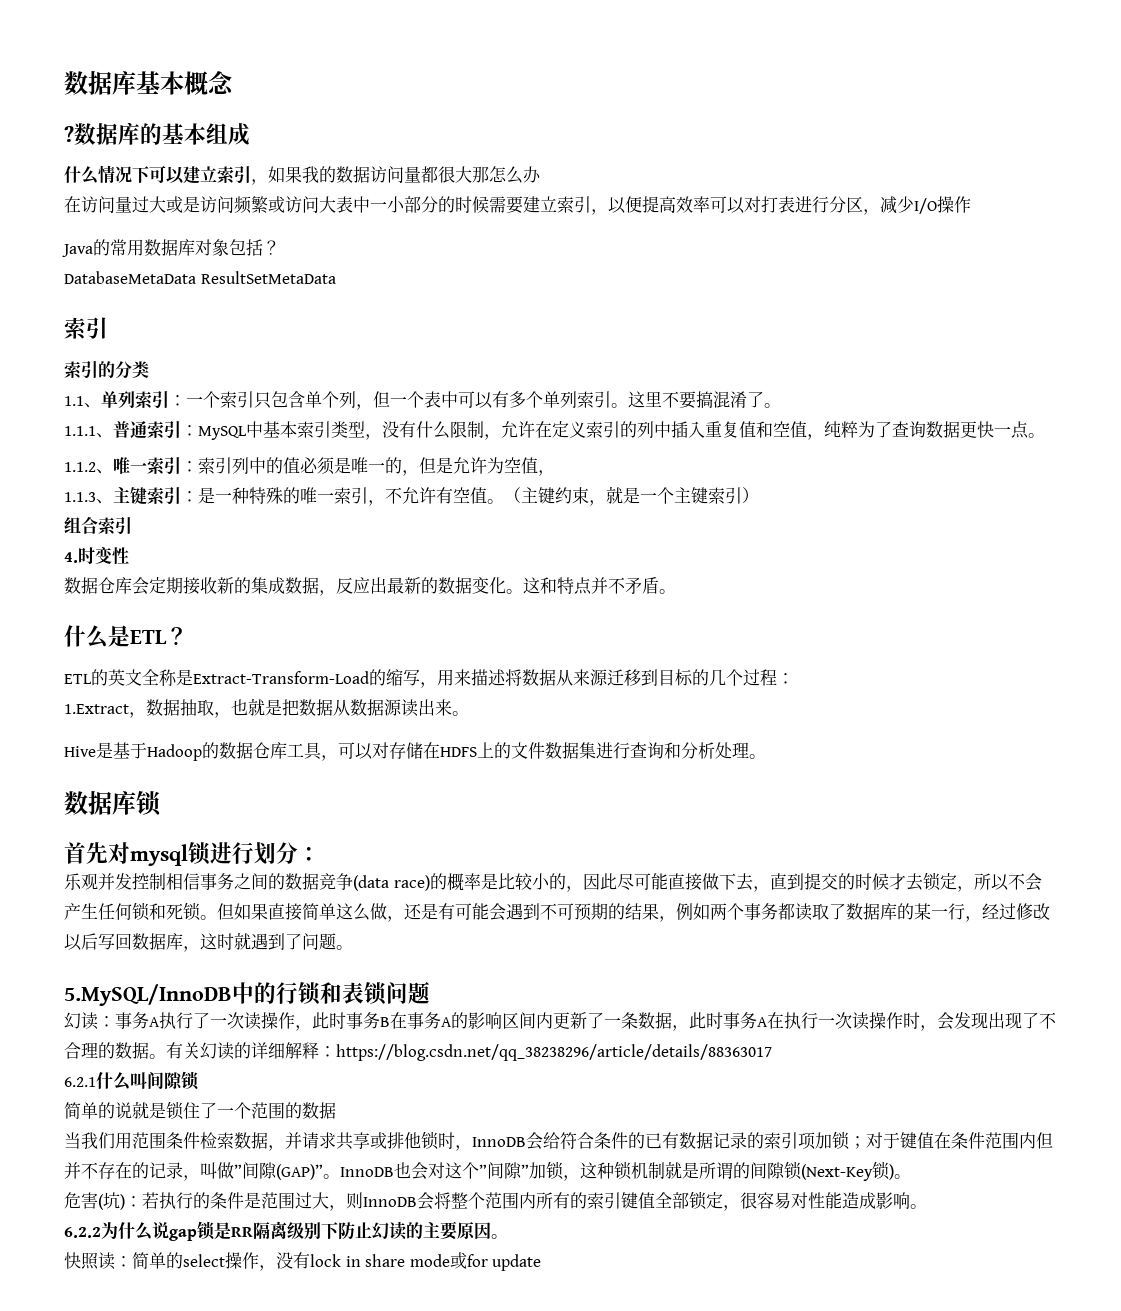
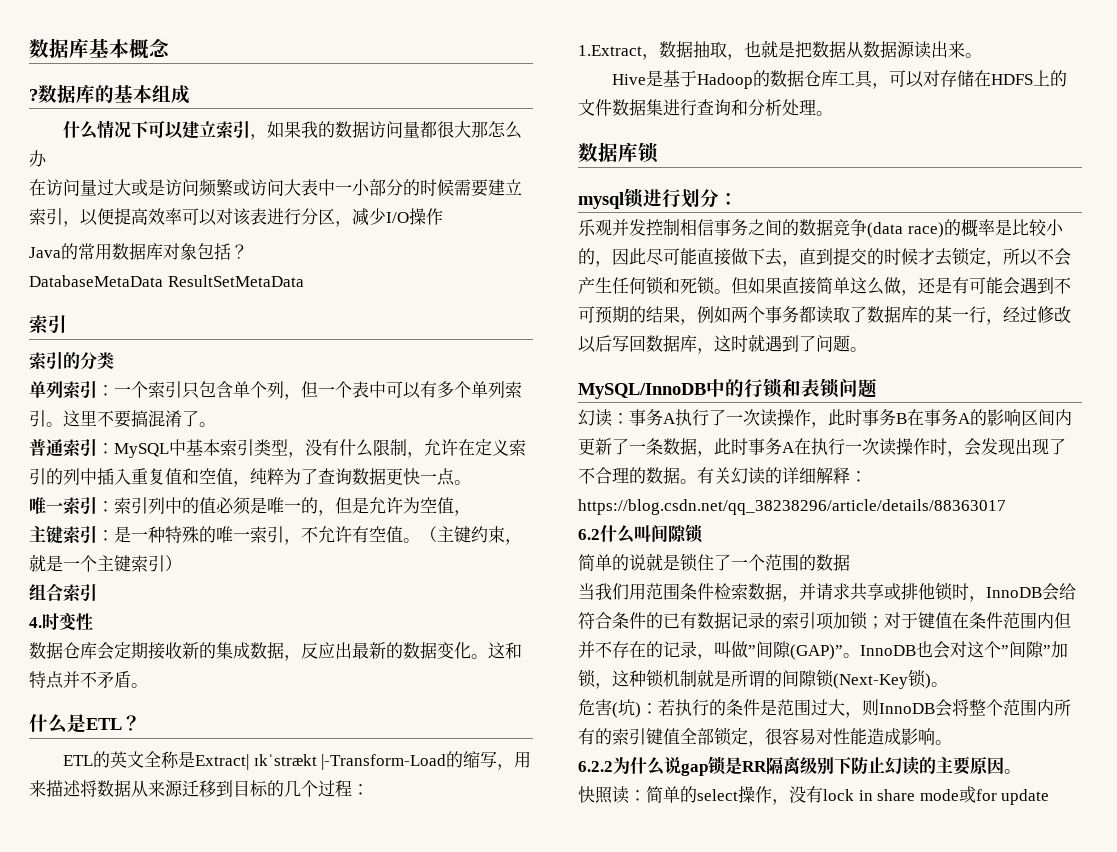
- 在访问量过大或是访问频繁或访问大表中一小部分的时候需要建立索引，以便提高效率可以对打表进行分区，减少I/O操作
+ 在访问量过大或是访问频繁或访问大表中一小部分的时候需要建立索引，以便提高效率可以对该表进行分区，减少I/O操作
- 1.1、单列索引：一个索引只包含单个列，但一个表中可以有多个单列索引。
+ 单列索引：一个索引只包含单个列，但一个表中可以有多个单列索引。
- 1.1.1、普通索引：MySQL中基本索引类型，没有什么限制，允许在定义索引的列中插入重复值和空值，纯粹为了查询数据更快一点。
+ 普通索引：MySQL中基本索引类型，没有什么限制，允许在定义索引的列中插入重复值和空值，纯粹为了查询数据更快一点。
- 1.1.2、唯一索引：索引列中的值必须是唯一的，但是允许为空值，
+ 唯一索引：索引列中的值必须是唯一的，但是允许为空值，
- 1.1.3、主键索引：是一种特殊的唯一索引，不允许有空值。
+ 主键索引：是一种特殊的唯一索引，不允许有空值。
- ETL的英文全称是Extract-Transform-Load的缩写，用来描述将数据从来源迁移到目标的几个过程：
+ ETL的英文全称是Extract| ɪkˈstrækt |-Transform-Load的缩写，用来描述将数据从来源迁移到目标的几个过程：
- 首先对mysql锁进行划分：
+ mysql锁进行划分：
- 5.MySQL/InnoDB中的行锁和表锁问题
+ MySQL/InnoDB中的行锁和表锁问题
- 6.2.1什么叫间隙锁
+ 6.2什么叫间隙锁

